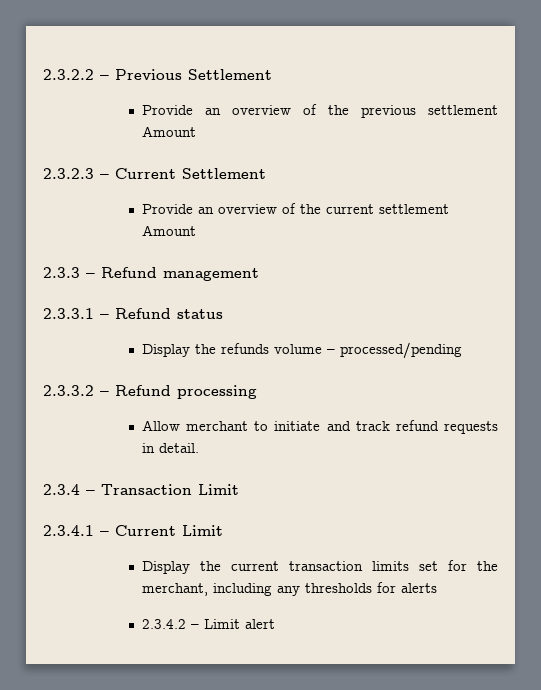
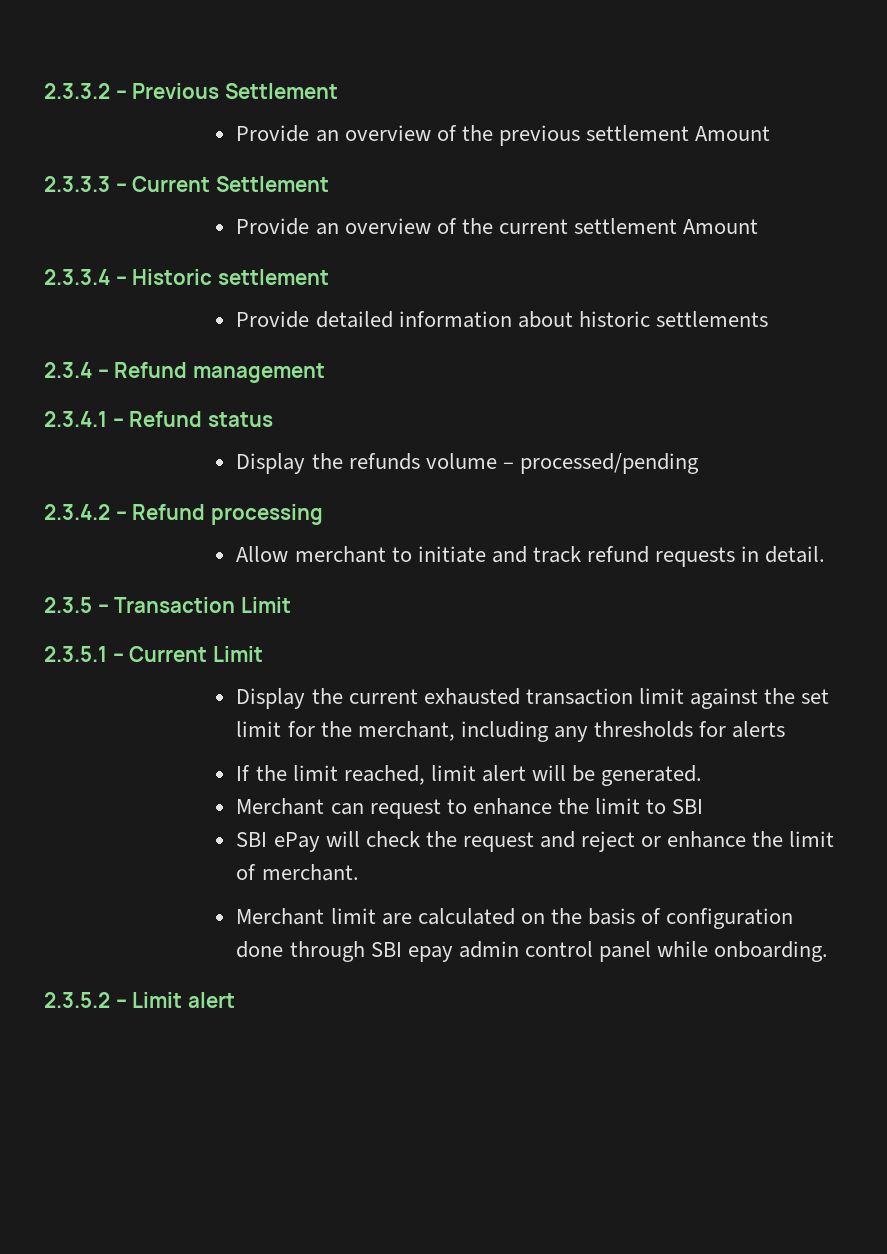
- 2.3.2.2 – Previous Settlement
+ 2.3.3.2 – Previous Settlement
- 2.3.2.3 – Current Settlement
+ 2.3.3.3 – Current Settlement
- 2.3.3 – Refund management
+ 2.3.3.4 – Historic settlement
+ Provide detailed information about historic settlements
+ 2.3.4 – Refund management
- 2.3.3.1 – Refund status
+ 2.3.4.1 – Refund status
- 2.3.3.2 – Refund processing
+ 2.3.4.2 – Refund processing
- 2.3.4 – Transaction Limit
+ 2.3.5 – Transaction Limit
- 2.3.4.1 – Current Limit
+ 2.3.5.1 – Current Limit
- Display the current transaction limits set for the merchant, including any thresholds for alerts
+ Display the current exhausted transaction limit against the set limit for the merchant, including any thresholds for alerts
- 2.3.4.2 – Limit alert
+ If the limit reached, limit alert will be generated.
+ Merchant can request to enhance the limit to SBI
+ SBI ePay will check the request and reject or enhance the limit of merchant.
+ Merchant limit are calculated on the basis of configuration done through SBI epay admin control panel while onboarding.
+ 2.3.5.2 – Limit alert

